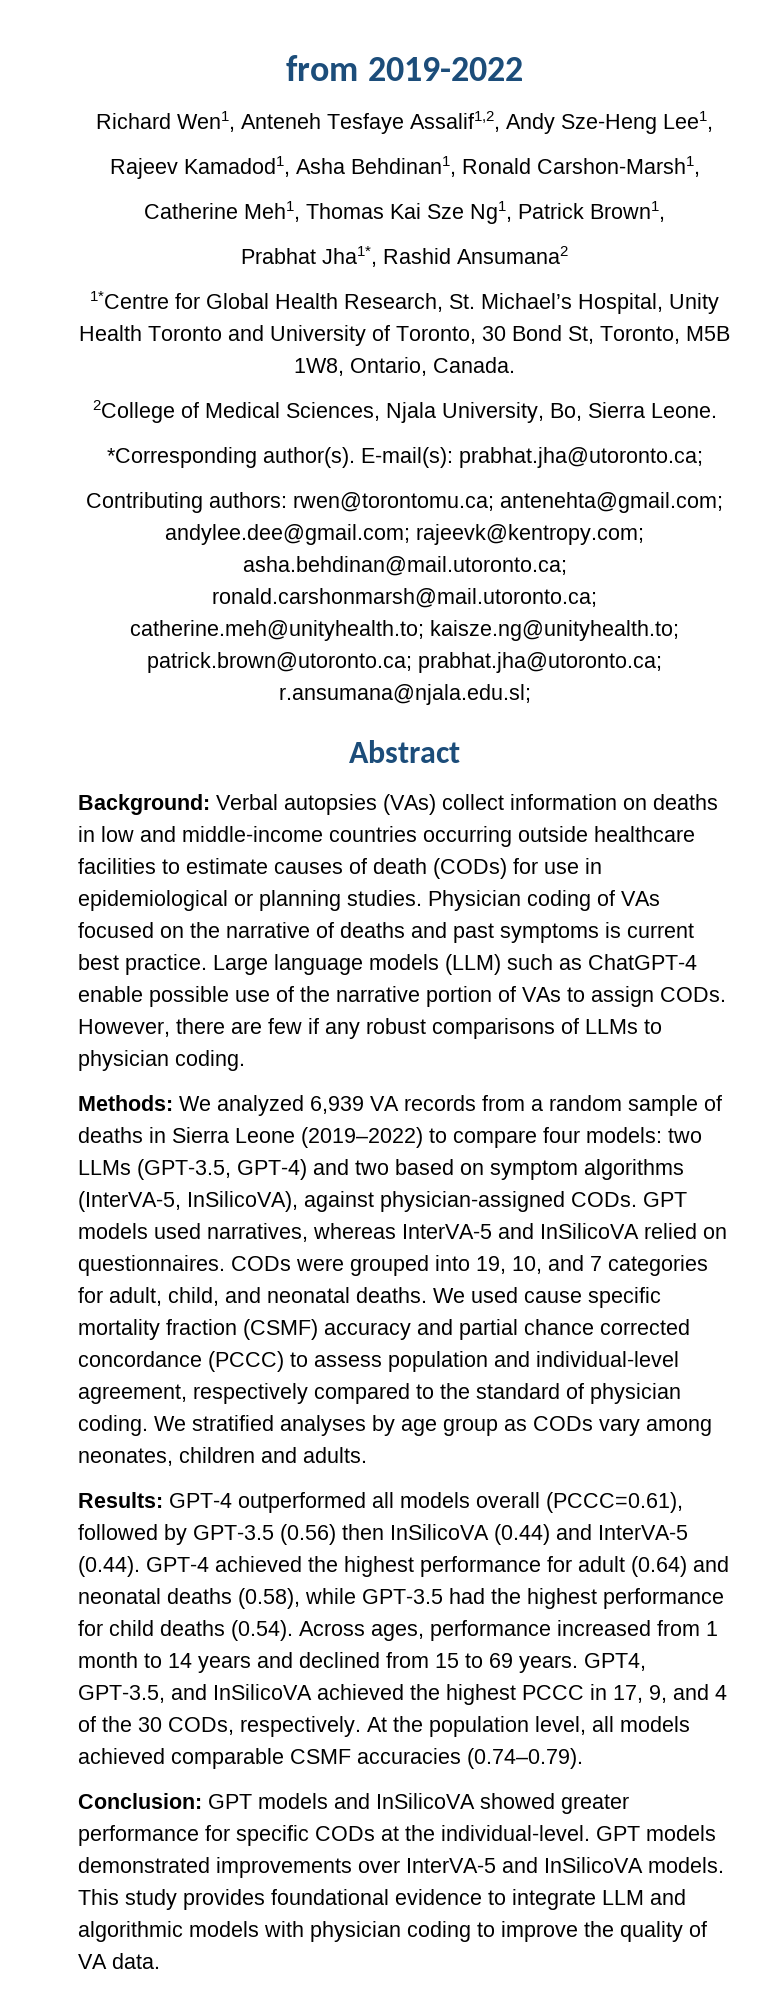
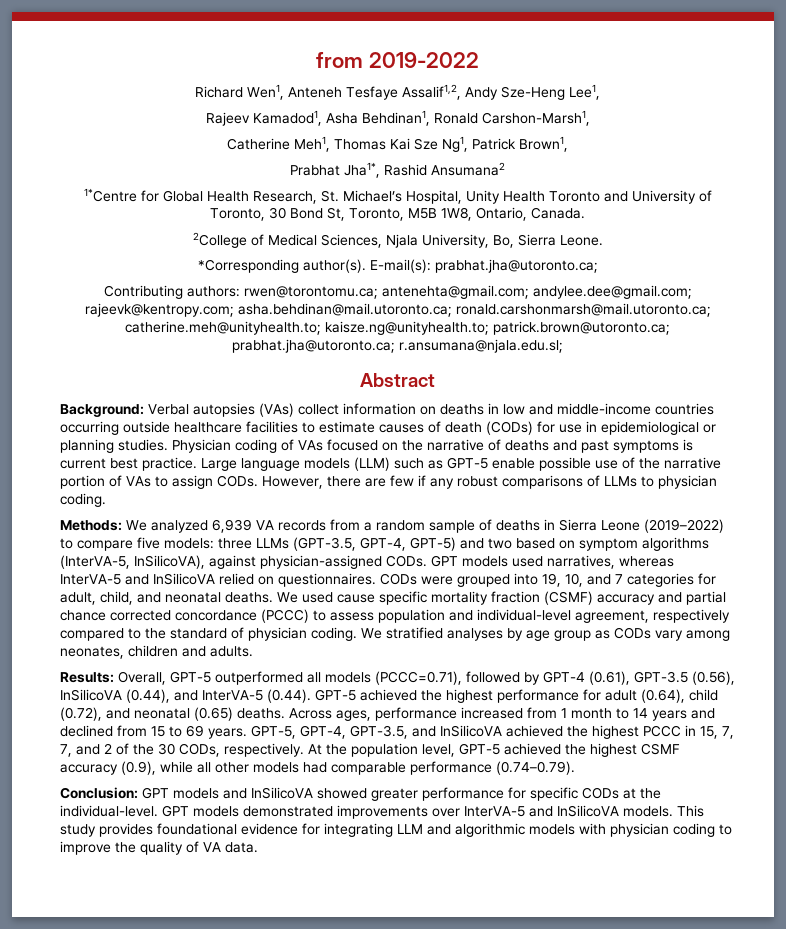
- Large language models (LLM) such as ChatGPT-4 enable possible use of the narrative portion of VAs to assign CODs.
+ Large language models (LLM) such as GPT-5 enable possible use of the narrative portion of VAs to assign CODs.
- Methods: We analyzed 6,939 VA records from a random sample of deaths in Sierra Leone (2019–2022) to compare four models: two LLMs (GPT-3.5, GPT-4) and two based on symptom algorithms (InterVA-5, InSilicoVA), against physician-assigned CODs.
+ Methods: We analyzed 6,939 VA records from a random sample of deaths in Sierra Leone (2019–2022) to compare five models: three LLMs (GPT-3.5, GPT-4, GPT-5) and two based on symptom algorithms (InterVA-5, InSilicoVA), against physician-assigned CODs.
- Results: GPT-4 outperformed all models overall (PCCC=0.61), followed by GPT-3.5 (0.56) then InSilicoVA (0.44) and InterVA-5 (0.44). GPT-4 achieved the highest performance for adult (0.64) and neonatal deaths (0.58), while GPT-3.5 had the highest performance for child deaths (0.54). Across ages, performance increased from 1 month to 14 years and declined from 15 to 69 years.
+ Results: Overall, GPT-5 outperformed all models (PCCC=0.71), followed by GPT-4 (0.61), GPT-3.5 (0.56), InSilicoVA (0.44), and InterVA-5 (0.44). GPT-5 achieved the highest performance for adult (0.64), child (0.72), and neonatal (0.65) deaths. Across ages, performance increased from 1 month to 14 years and declined from 15 to 69 years.
- GPT4, GPT-3.5, and InSilicoVA achieved the highest PCCC in 17, 9, and 4 of the 30 CODs, respectively.
+ GPT-5, GPT-4, GPT-3.5, and InSilicoVA achieved the highest PCCC in 15, 7, 7, and 2 of the 30 CODs, respectively.
- At the population level, all models achieved comparable CSMF accuracies (0.74–0.79).
+ At the population level, GPT-5 achieved the highest CSMF accuracy (0.9), while all other models had comparable performance (0.74–0.79).
- This study provides foundational evidence to integrate LLM and algorithmic models with physician coding to improve the quality of VA data.
+ This study provides foundational evidence for integrating LLM and algorithmic models with physician coding to improve the quality of VA data.

